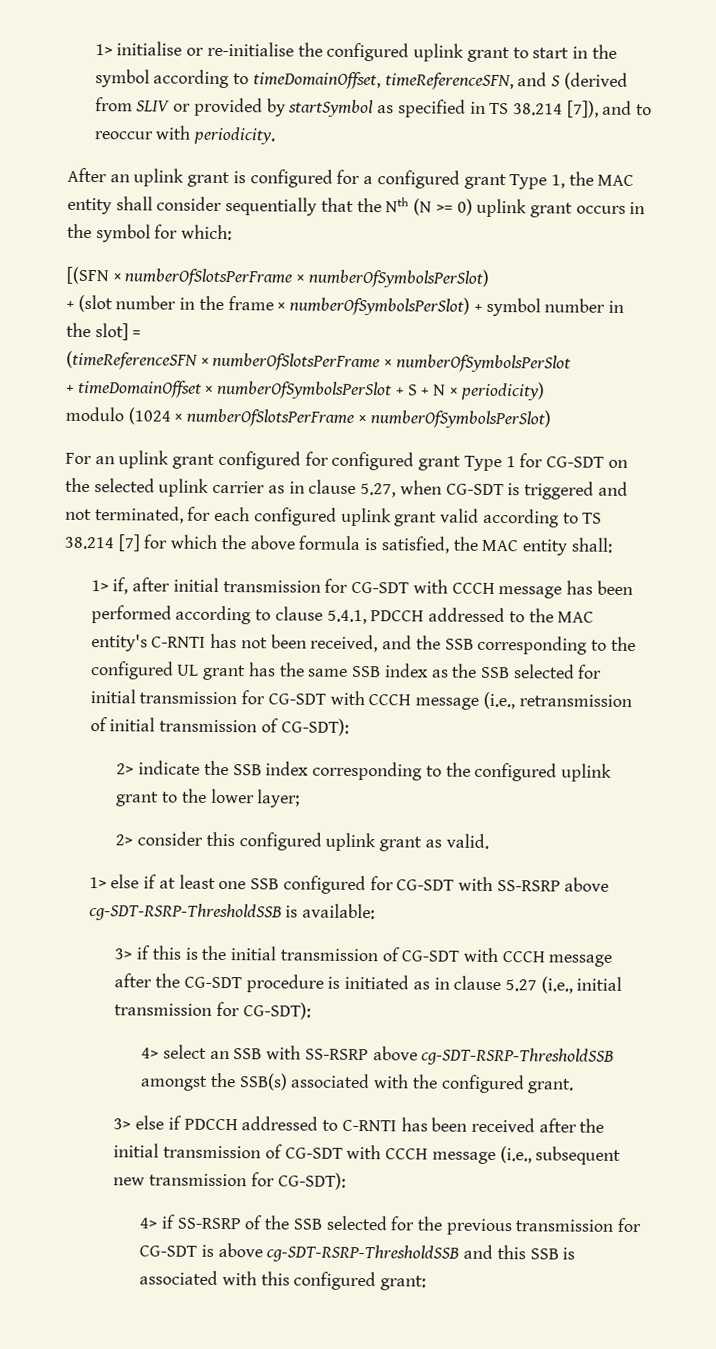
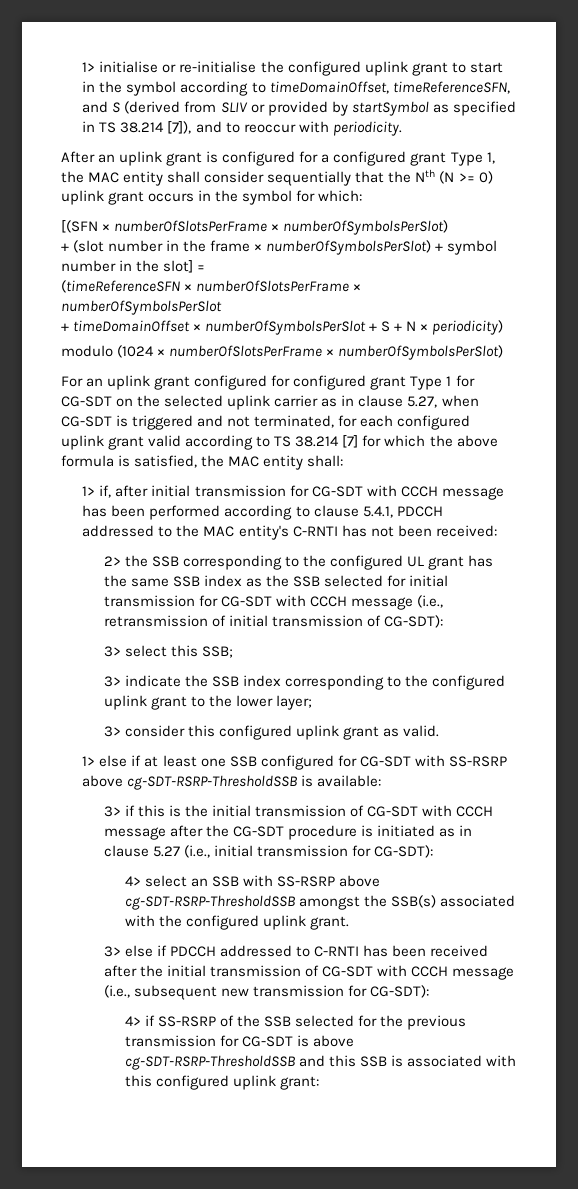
- 1> if, after initial transmission for CG-SDT with CCCH message has been performed according to clause 5.4.1, PDCCH addressed to the MAC entity's C-RNTI has not been received, and the SSB corresponding to the configured UL grant has the same SSB index as the SSB selected for initial transmission for CG-SDT with CCCH message (i.e., retransmission of initial transmission of CG-SDT):
+ 1> if, after initial transmission for CG-SDT with CCCH message has been performed according to clause 5.4.1, PDCCH addressed to the MAC entity's C-RNTI has not been received:
+ 2> the SSB corresponding to the configured UL grant has the same SSB index as the SSB selected for initial transmission for CG-SDT with CCCH message (i.e., retransmission of initial transmission of CG-SDT):
- 2> indicate the SSB index corresponding to the configured uplink grant to the lower layer;
+ 3> select this SSB;
+ 3> indicate the SSB index corresponding to the configured uplink grant to the lower layer;
- 2> consider this configured uplink grant as valid.
+ 3> consider this configured uplink grant as valid.
- 4> select an SSB with SS-RSRP above cg-SDT-RSRP-ThresholdSSB amongst the SSB(s) associated with the configured grant.
+ 4> select an SSB with SS-RSRP above cg-SDT-RSRP-ThresholdSSB amongst the SSB(s) associated with the configured uplink grant.
- 4> if SS-RSRP of the SSB selected for the previous transmission for CG-SDT is above cg-SDT-RSRP-ThresholdSSB and this SSB is associated with this configured grant:
+ 4> if SS-RSRP of the SSB selected for the previous transmission for CG-SDT is above cg-SDT-RSRP-ThresholdSSB and this SSB is associated with this configured uplink grant:

